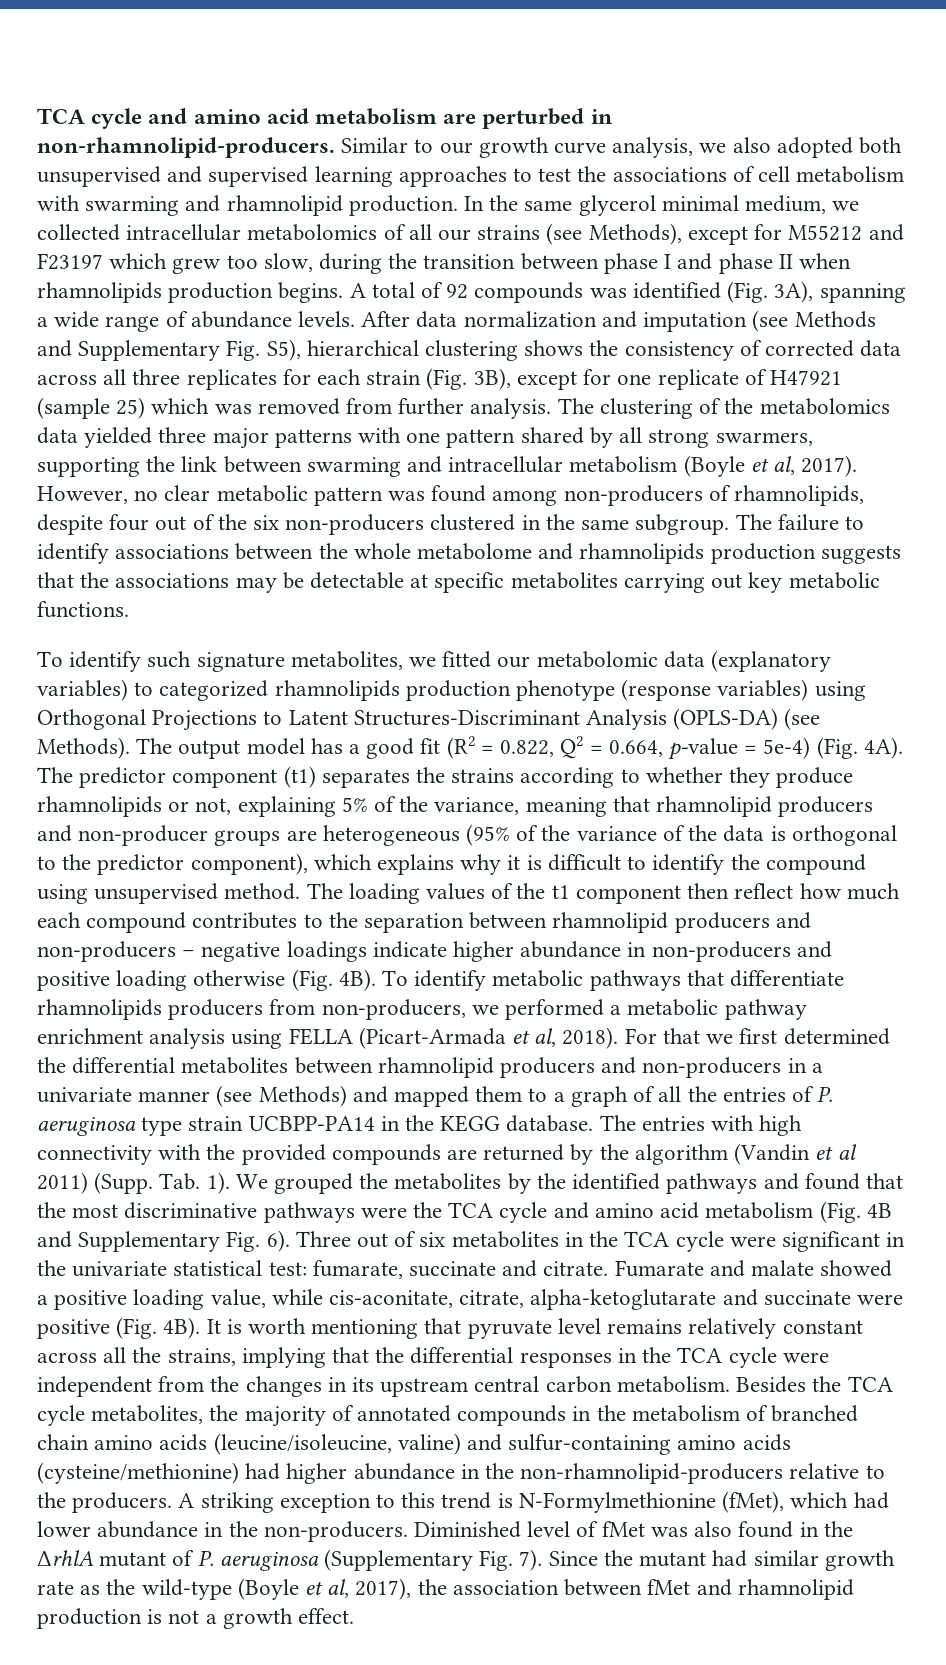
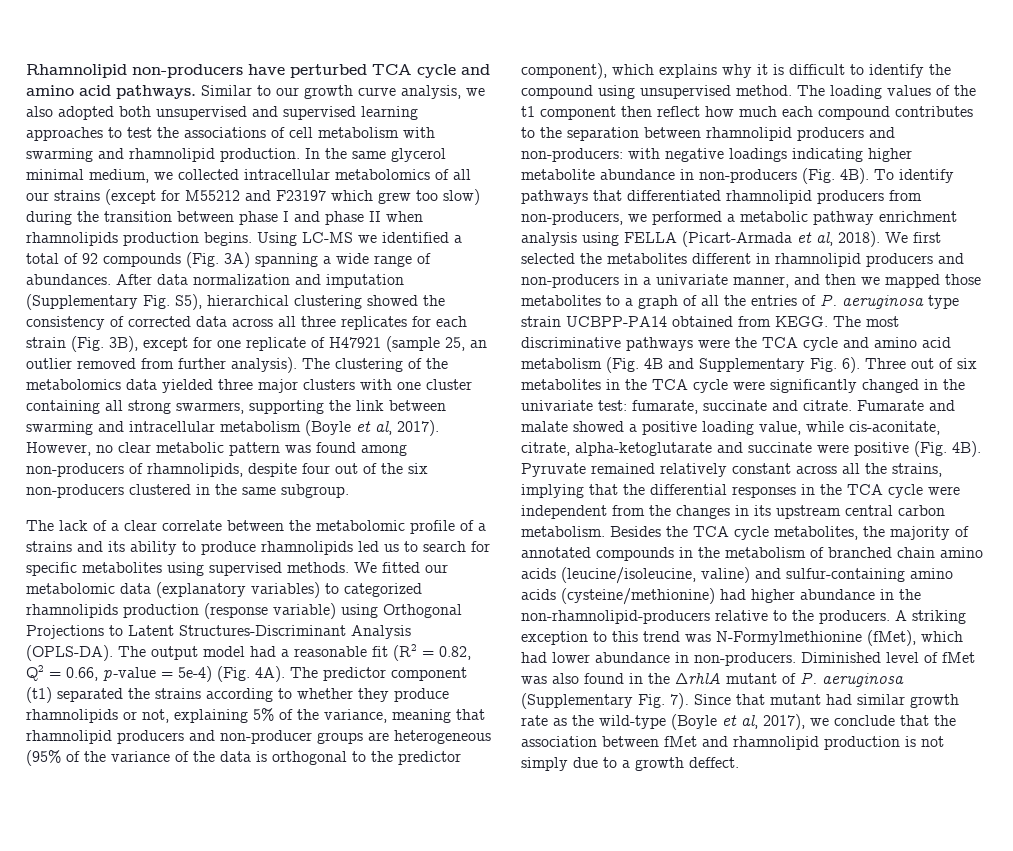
- TCA cycle and amino acid metabolism are perturbed in non-rhamnolipid-producers.
+ Rhamnolipid non-producers have perturbed TCA cycle and amino acid pathways.
- In the same glycerol minimal medium, we collected intracellular metabolomics of all our strains (see Methods), except for M55212 and F23197 which grew too slow, during the transition between phase I and phase II when rhamnolipids production begins.
+ In the same glycerol minimal medium, we collected intracellular metabolomics of all our strains (except for M55212 and F23197 which grew too slow) during the transition between phase I and phase II when rhamnolipids production begins.
- A total of 92 compounds was identified (Fig. 3A), spanning a wide range of abundance levels.
+ Using LC-MS we identified a total of 92 compounds (Fig. 3A) spanning a wide range of abundances.
- After data normalization and imputation (see Methods and Supplementary Fig. S5), hierarchical clustering shows the consistency of corrected data across all three replicates for each strain (Fig. 3B), except for one replicate of H47921 (sample 25) which was removed from further analysis.
+ After data normalization and imputation (Supplementary Fig. S5), hierarchical clustering showed the consistency of corrected data across all three replicates for each strain (Fig. 3B), except for one replicate of H47921 (sample 25, an outlier removed from further analysis).
- The clustering of the metabolomics data yielded three major patterns with one pattern shared by all strong swarmers, supporting the link between swarming and intracellular metabolism (Boyle et al, 2017).
+ The clustering of the metabolomics data yielded three major clusters with one cluster containing all strong swarmers, supporting the link between swarming and intracellular metabolism (Boyle et al, 2017).
- However, no clear metabolic pattern was found among non-producers of rhamnolipids, despite four out of the six non-producers clustered in the same subgroup. The failure to identify associations between the whole metabolome and rhamnolipids production suggests that the associations may be detectable at specific metabolites carrying out key metabolic functions.
- To identify such signature metabolites, we fitted our metabolomic data (explanatory variables) to categorized rhamnolipids production phenotype (response variables) using Orthogonal Projections to Latent Structures-Discriminant Analysis (OPLS-DA) (see Methods). The output model has a good fit (R2 = 0.822, Q2 = 0.664, p-value = 5e-4) (Fig. 4A).
+ However, no clear metabolic pattern was found among non-producers of rhamnolipids, despite four out of the six non-producers clustered in the same subgroup.
+ The lack of a clear correlate between the metabolomic profile of a strains and its ability to produce rhamnolipids led us to search for specific metabolites using supervised methods. We fitted our metabolomic data (explanatory variables) to categorized rhamnolipids production (response variable) using Orthogonal Projections to Latent Structures-Discriminant Analysis (OPLS-DA). The output model had a reasonable fit (R2 = 0.82, Q2 = 0.66, p-value = 5e-4) (Fig. 4A).
- The predictor component (t1) separates the strains according to whether they produce rhamnolipids or not, explaining 5% of the variance, meaning that rhamnolipid producers and non-producer groups are heterogeneous (95% of the variance of the data is orthogonal to the predictor component), which explains why it is difficult to identify the compound using unsupervised method.
+ The predictor component (t1) separated the strains according to whether they produce rhamnolipids or not, explaining 5% of the variance, meaning that rhamnolipid producers and non-producer groups are heterogeneous (95% of the variance of the data is orthogonal to the predictor component), which explains why it is difficult to identify the compound using unsupervised method.
- The loading values of the t1 component then reflect how much each compound contributes to the separation between rhamnolipid producers and non-producers – negative loadings indicate higher abundance in non-producers and positive loading otherwise (Fig. 4B).
+ The loading values of the t1 component then reflect how much each compound contributes to the separation between rhamnolipid producers and non-producers: with negative loadings indicating higher metabolite abundance in non-producers (Fig. 4B).
- To identify metabolic pathways that differentiate rhamnolipids producers from non-producers, we performed a metabolic pathway enrichment analysis using FELLA (Picart-Armada et al, 2018).
+ To identify pathways that differentiated rhamnolipid producers from non-producers, we performed a metabolic pathway enrichment analysis using FELLA (Picart-Armada et al, 2018).
- For that we first determined the differential metabolites between rhamnolipid producers and non-producers in a univariate manner (see Methods) and mapped them to a graph of all the entries of P. aeruginosa type strain UCBPP-PA14 in the KEGG database. The entries with high connectivity with the provided compounds are returned by the algorithm (Vandin et al 2011) (Supp. Tab. 1). We grouped the metabolites by the identified pathways and found that the most discriminative pathways were the TCA cycle and amino acid metabolism (Fig. 4B and Supplementary Fig. 6).
+ We first selected the metabolites different in rhamnolipid producers and non-producers in a univariate manner, and then we mapped those metabolites to a graph of all the entries of P. aeruginosa type strain UCBPP-PA14 obtained from KEGG. The most discriminative pathways were the TCA cycle and amino acid metabolism (Fig. 4B and Supplementary Fig. 6).
- Three out of six metabolites in the TCA cycle were significant in the univariate statistical test: fumarate, succinate and citrate.
+ Three out of six metabolites in the TCA cycle were significantly changed in the univariate test: fumarate, succinate and citrate.
- It is worth mentioning that pyruvate level remains relatively constant across all the strains, implying that the differential responses in the TCA cycle were independent from the changes in its upstream central carbon metabolism.
+ Pyruvate remained relatively constant across all the strains, implying that the differential responses in the TCA cycle were independent from the changes in its upstream central carbon metabolism.
- A striking exception to this trend is N-Formylmethionine (fMet), which had lower abundance in the non-producers.
+ A striking exception to this trend was N-Formylmethionine (fMet), which had lower abundance in non-producers.
- Since the mutant had similar growth rate as the wild-type (Boyle et al, 2017), the association between fMet and rhamnolipid production is not a growth effect.
+ Since that mutant had similar growth rate as the wild-type (Boyle et al, 2017), we conclude that the association between fMet and rhamnolipid production is not simply due to a growth deffect.

